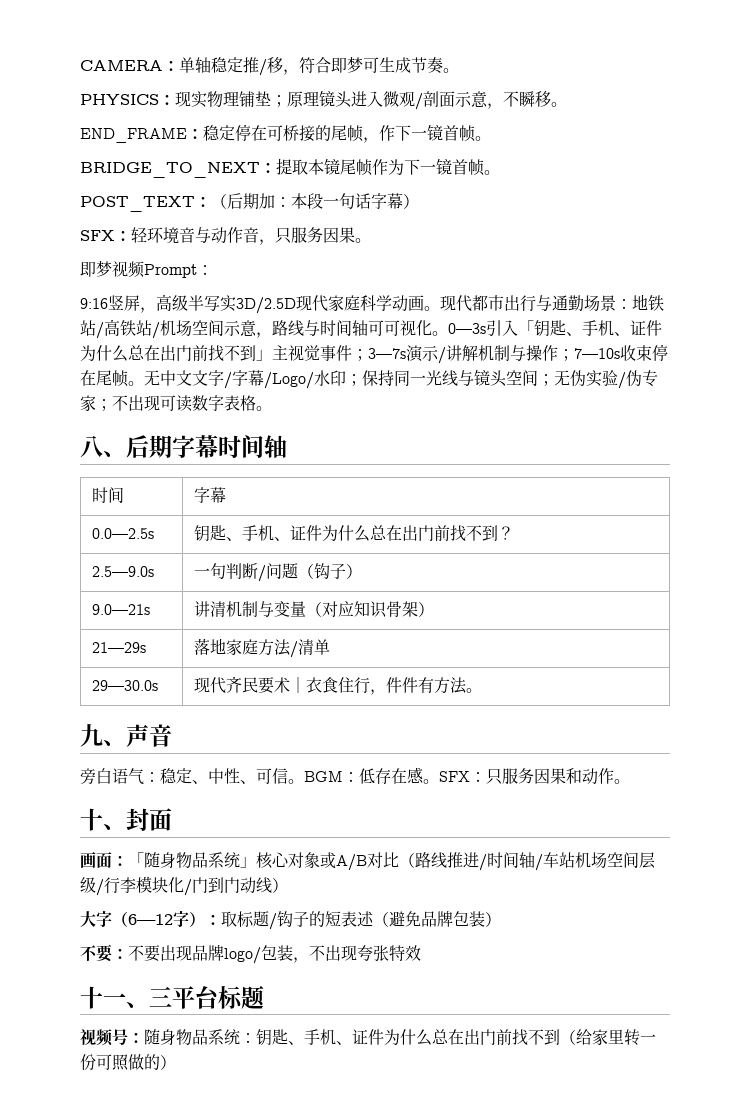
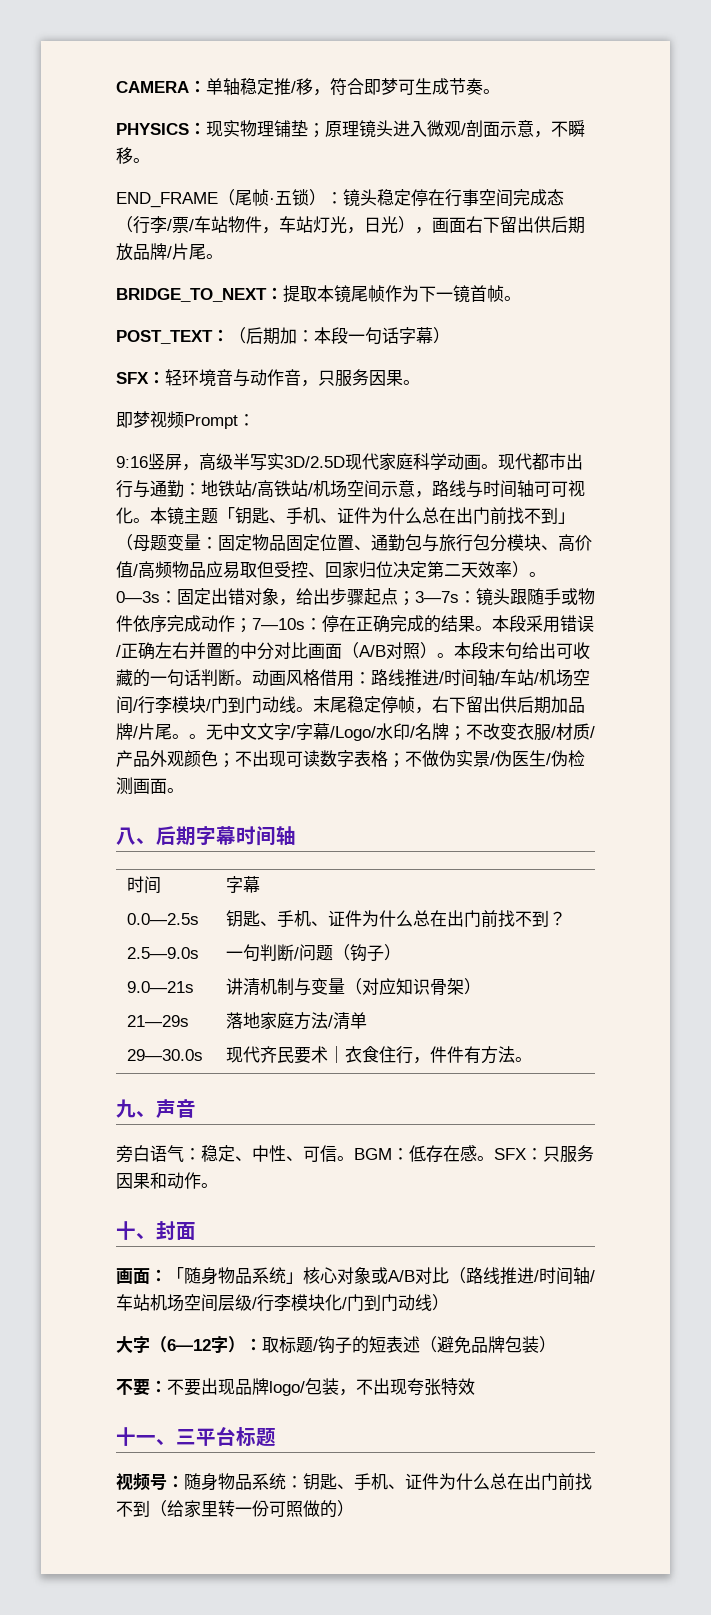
- END_FRAME：稳定停在可桥接的尾帧，作下一镜首帧。
+ END_FRAME（尾帧·五锁）：镜头稳定停在行事空间完成态（行李/票/车站物件，车站灯光，日光），画面右下留出供后期放品牌/片尾。
- 现代都市出行与通勤场景：地铁站/高铁站/机场空间示意，路线与时间轴可可视化。
+ 现代都市出行与通勤：地铁站/高铁站/机场空间示意，路线与时间轴可可视化。
- 0—3s引入「钥匙、手机、证件为什么总在出门前找不到」主视觉事件；3—7s演示/讲解机制与操作；7—10s收束停在尾帧。
+ 本镜主题「钥匙、手机、证件为什么总在出门前找不到」（母题变量：固定物品固定位置、通勤包与旅行包分模块、高价值/高频物品应易取但受控、回家归位决定第二天效率）。0—3s：固定出错对象，给出步骤起点；3—7s：镜头跟随手或物件依序完成动作；7—10s：停在正确完成的结果。本段采用错误/正确左右并置的中分对比画面（A/B对照）。本段末句给出可收藏的一句话判断。动画风格借用：路线推进/时间轴/车站/机场空间/行李模块/门到门动线。末尾稳定停帧，右下留出供后期加品牌/片尾。。
- 无中文文字/字幕/Logo/水印；保持同一光线与镜头空间；无伪实验/伪专家；不出现可读数字表格。
+ 无中文文字/字幕/Logo/水印/名牌；不改变衣服/材质/产品外观颜色；不出现可读数字表格；不做伪实景/伪医生/伪检测画面。

